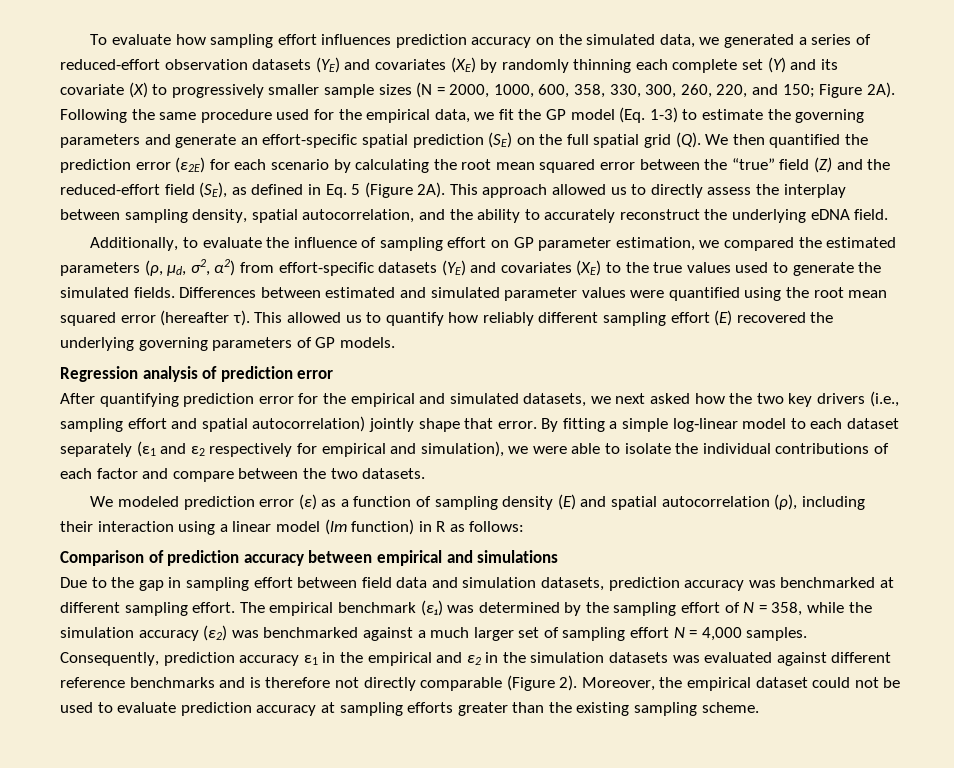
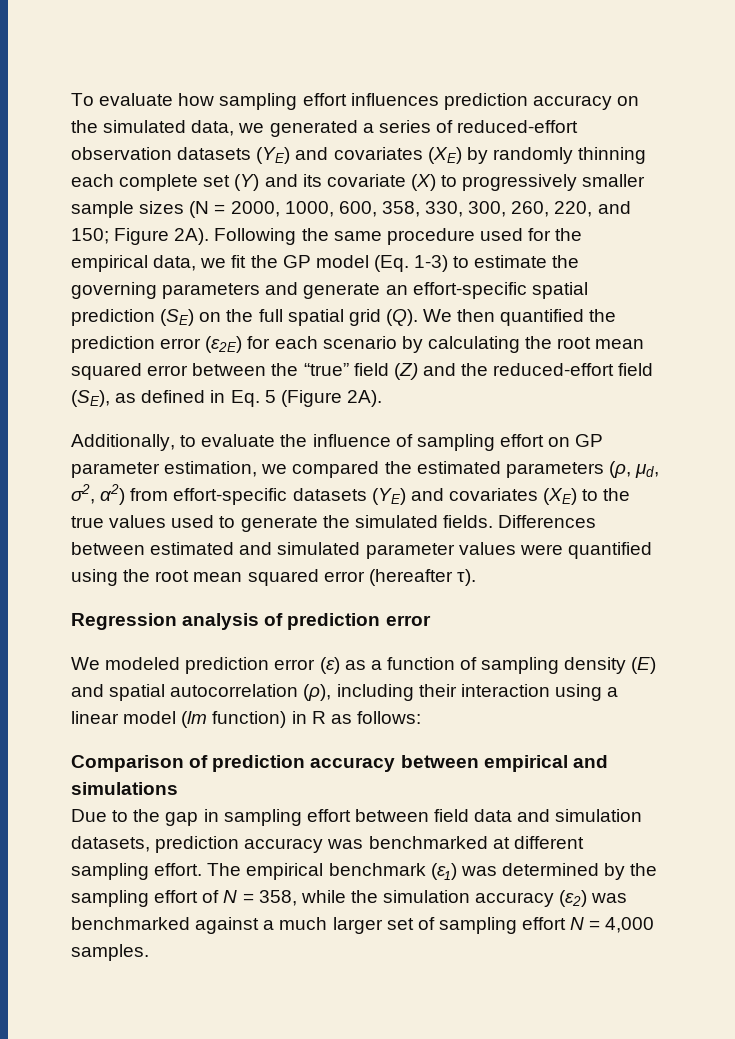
- This approach allowed us to directly assess the interplay between sampling density, spatial autocorrelation, and the ability to accurately reconstruct the underlying eDNA field.
- This allowed us to quantify how reliably different sampling effort (E) recovered the underlying governing parameters of GP models.
- After quantifying prediction error for the empirical and simulated datasets, we next asked how the two key drivers (i.e., sampling effort and spatial autocorrelation) jointly shape that error. By fitting a simple log‑linear model to each dataset separately (ε1 and ε2 respectively for empirical and simulation), we were able to isolate the individual contributions of each factor and compare between the two datasets.
- Consequently, prediction accuracy ε1 in the empirical and ε2 in the simulation datasets was evaluated against different reference benchmarks and is therefore not directly comparable (Figure 2). Moreover, the empirical dataset could not be used to evaluate prediction accuracy at sampling efforts greater than the existing sampling scheme.

